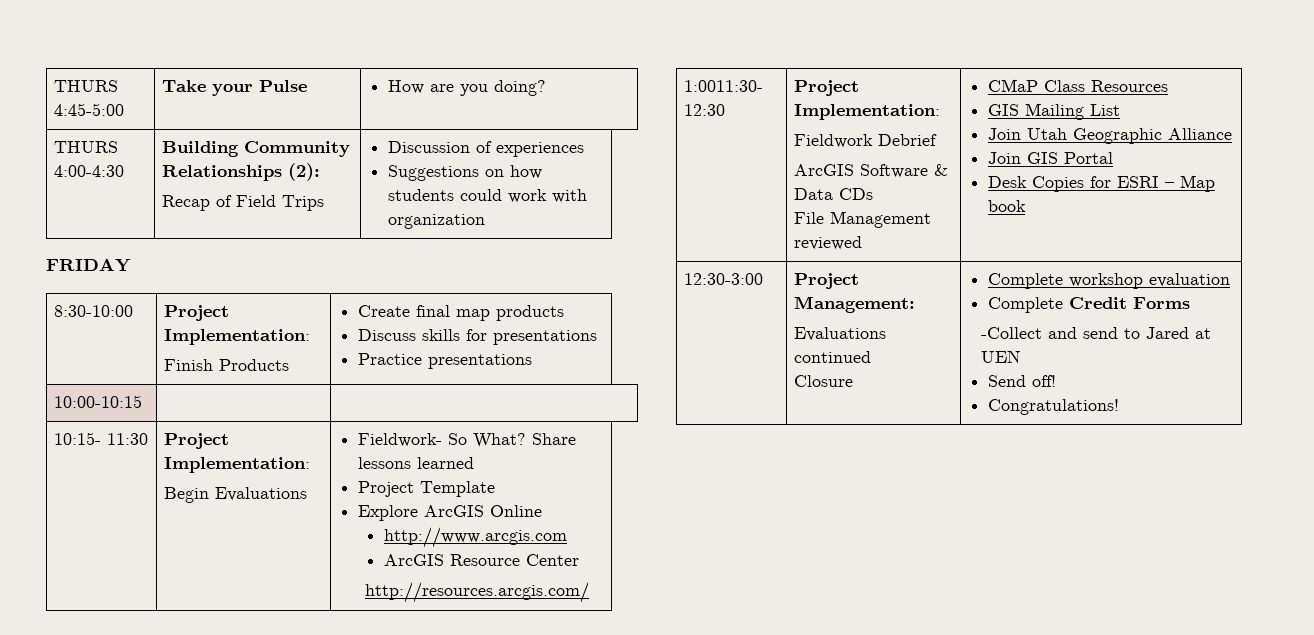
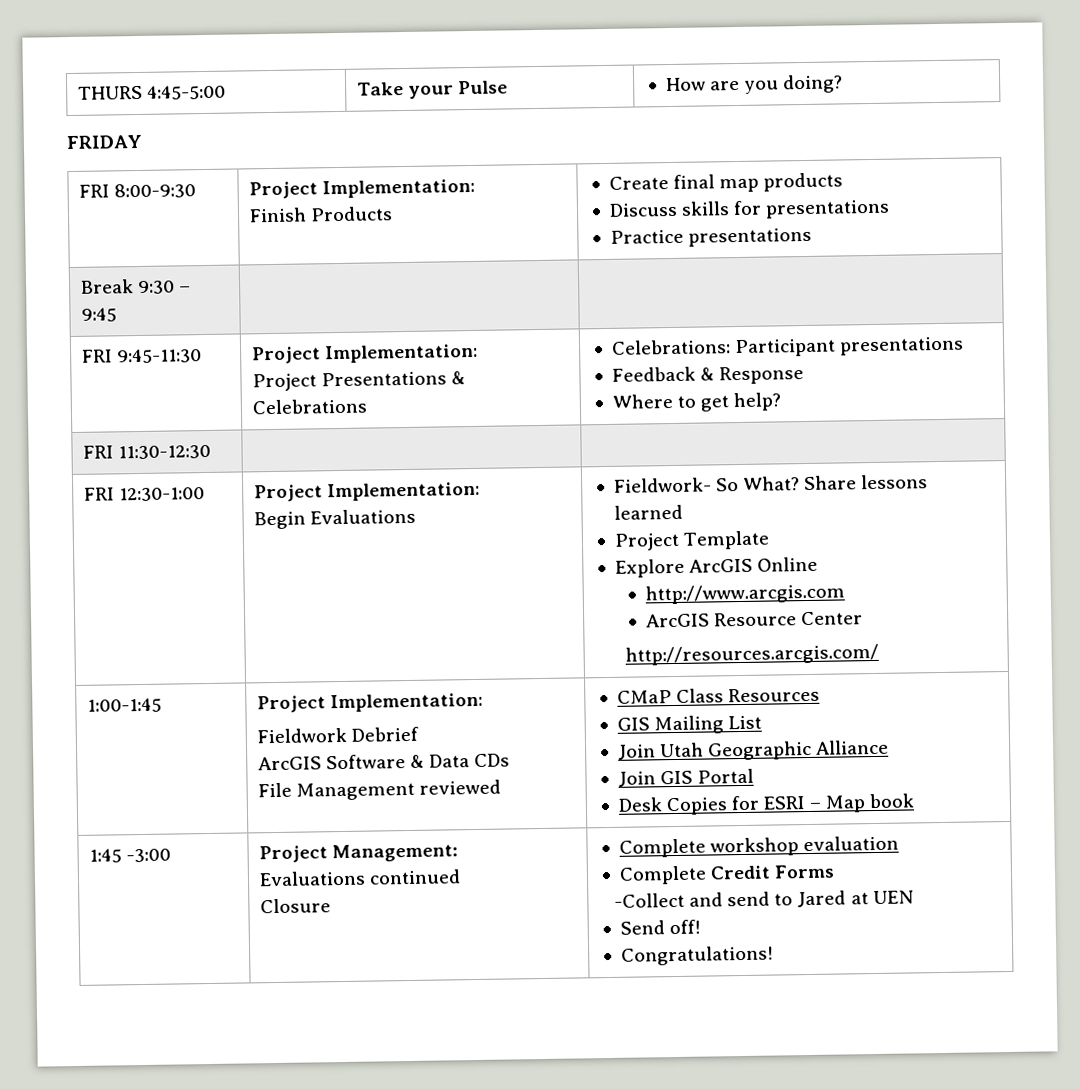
- THURS 4:00-4:30 | Building Community Relationships (2):
- Recap of Field Trips | Discussion of experiences
- Suggestions on how students could work with organization
- 8:30-10:00 | Project Implementation:
+ FRI 8:00-9:30 | Project Implementation:
- 10:00-10:15 | |
- 10:15- 11:30 | Project Implementation:
+ Break 9:30 – 9:45 | |
+ FRI 9:45-11:30 | Project Implementation:
+ Project Presentations & Celebrations | Celebrations: Participant presentations
+ Feedback & Response
+ Where to get help?
+ FRI 11:30-12:30 | |
+ FRI 12:30-1:00 | Project Implementation:
- 1:0011:30- 12:30 | Project Implementation:
+ 1:00-1:45 | Project Implementation:
- 12:30-3:00 | Project Management:
+ 1:45 -3:00 | Project Management:

